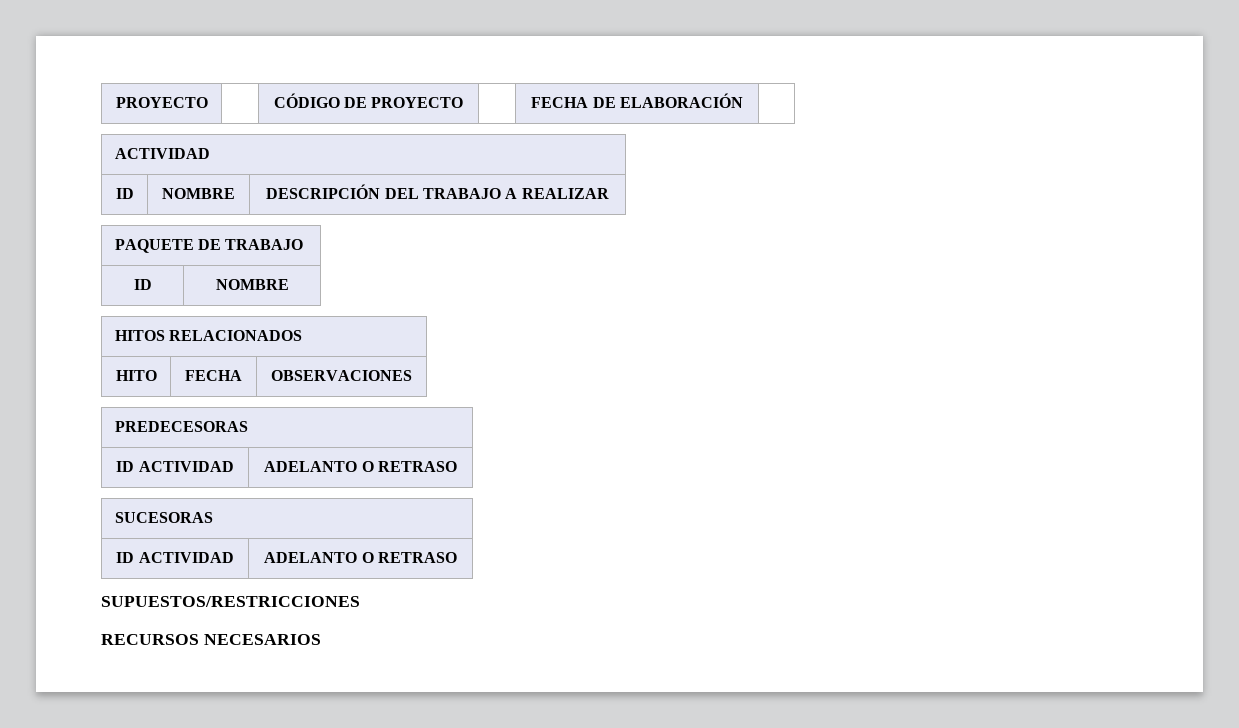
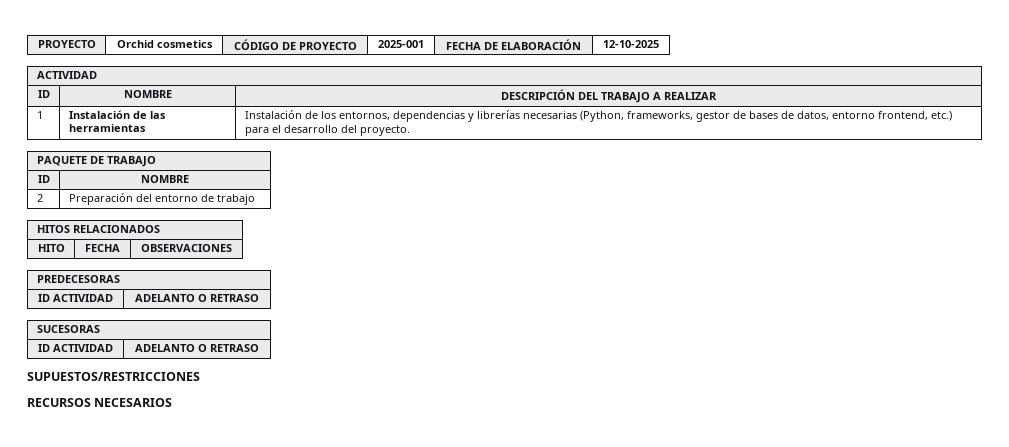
- PROYECTO | | CÓDIGO DE PROYECTO | | FECHA DE ELABORACIÓN |
+ PROYECTO | Orchid cosmetics | CÓDIGO DE PROYECTO | 2025-001 | FECHA DE ELABORACIÓN | 12-10-2025
+ 1 | Instalación de las herramientas | Instalación de los entornos, dependencias y librerías necesarias (Python, frameworks, gestor de bases de datos, entorno frontend, etc.) para el desarrollo del proyecto.
+ 2 | Preparación del entorno de trabajo

